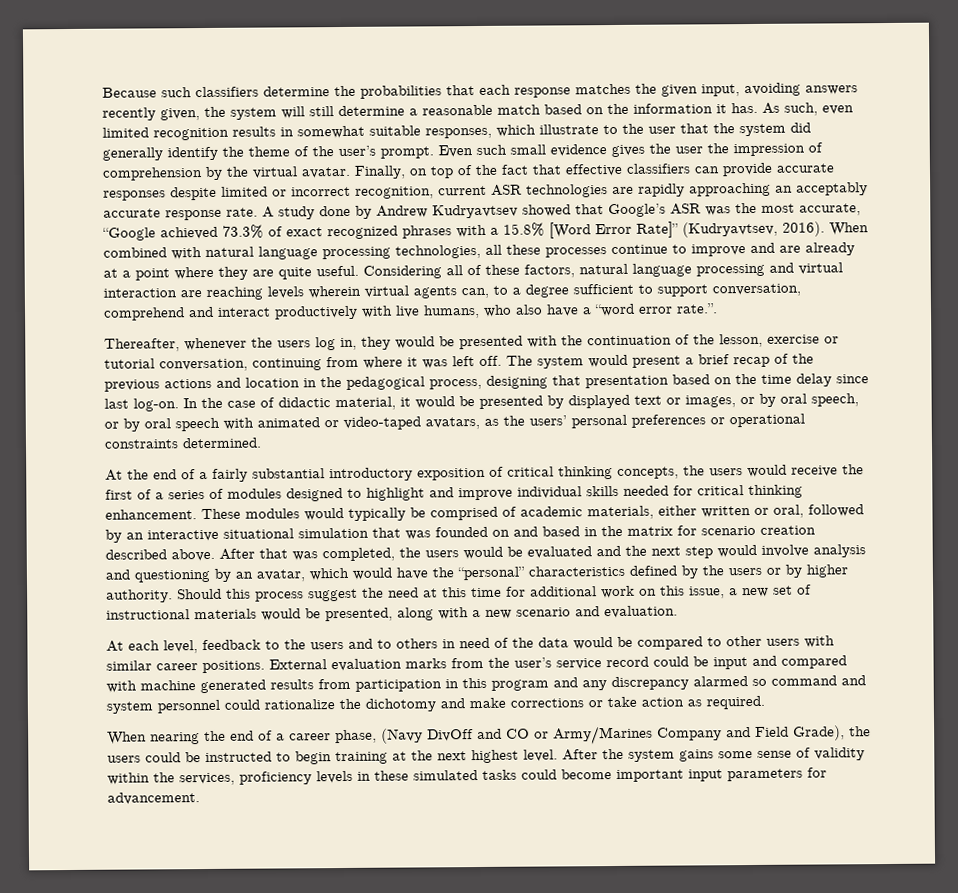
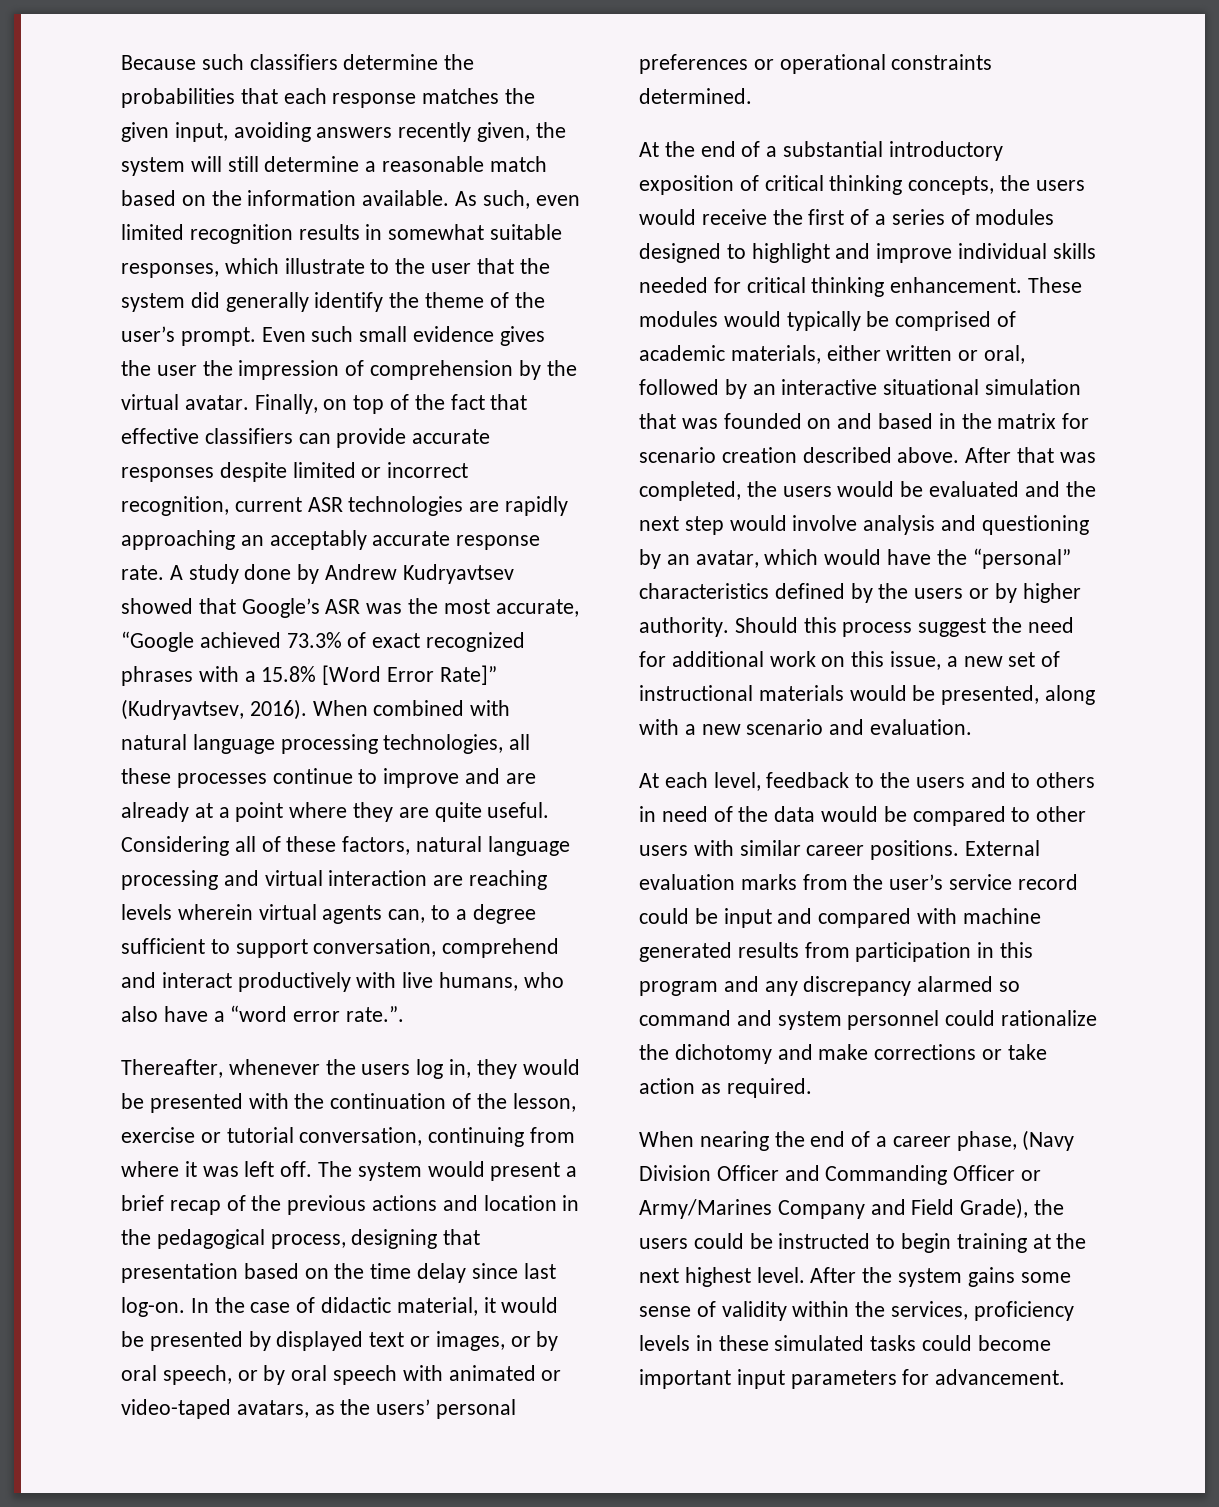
- Because such classifiers determine the probabilities that each response matches the given input, avoiding answers recently given, the system will still determine a reasonable match based on the information it has.
+ Because such classifiers determine the probabilities that each response matches the given input, avoiding answers recently given, the system will still determine a reasonable match based on the information available.
- At the end of a fairly substantial introductory exposition of critical thinking concepts, the users would receive the first of a series of modules designed to highlight and improve individual skills needed for critical thinking enhancement.
+ At the end of a substantial introductory exposition of critical thinking concepts, the users would receive the first of a series of modules designed to highlight and improve individual skills needed for critical thinking enhancement.
- Should this process suggest the need at this time for additional work on this issue, a new set of instructional materials would be presented, along with a new scenario and evaluation.
+ Should this process suggest the need for additional work on this issue, a new set of instructional materials would be presented, along with a new scenario and evaluation.
- When nearing the end of a career phase, (Navy DivOff and CO or Army/Marines Company and Field Grade), the users could be instructed to begin training at the next highest level.
+ When nearing the end of a career phase, (Navy Division Officer and Commanding Officer or Army/Marines Company and Field Grade), the users could be instructed to begin training at the next highest level.

